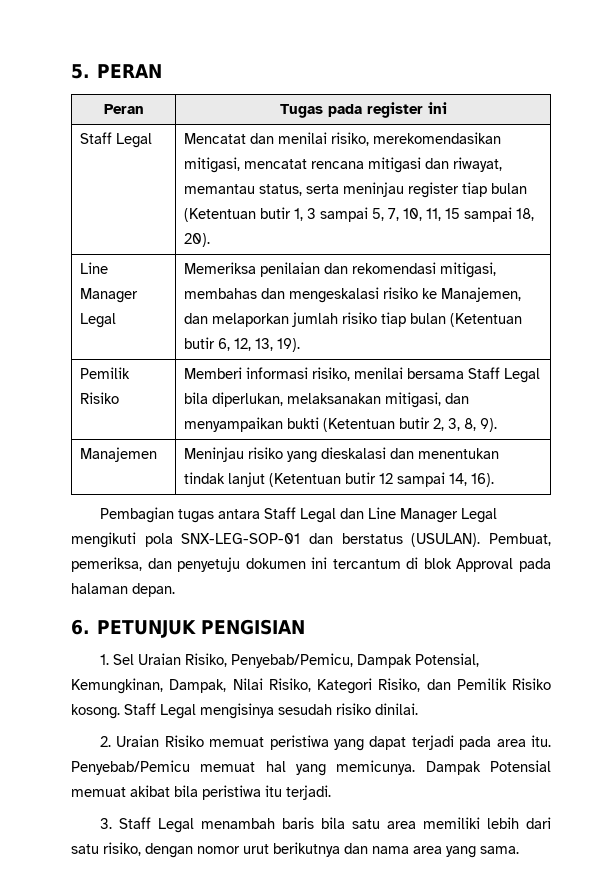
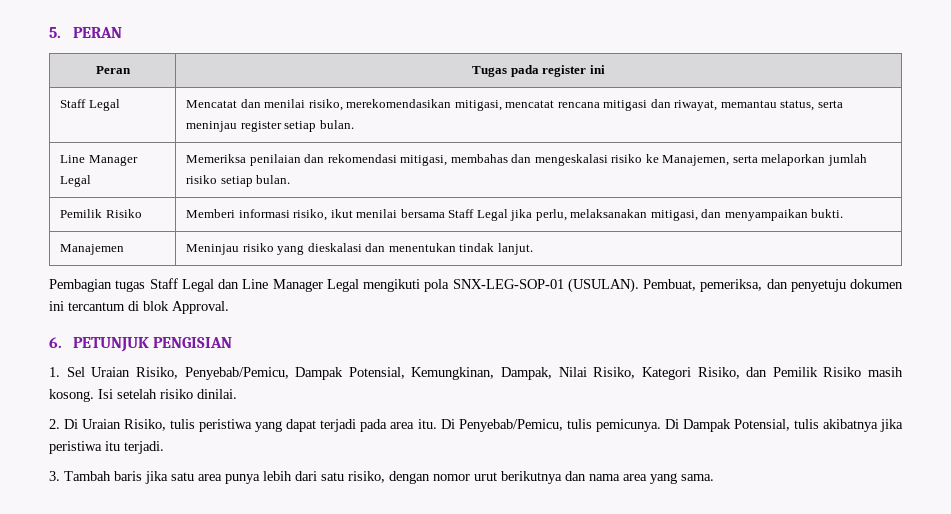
- Staff Legal | Mencatat dan menilai risiko, merekomendasikan mitigasi, mencatat rencana mitigasi dan riwayat, memantau status, serta meninjau register tiap bulan (Ketentuan butir 1, 3 sampai 5, 7, 10, 11, 15 sampai 18, 20).
+ Staff Legal | Mencatat dan menilai risiko, merekomendasikan mitigasi, mencatat rencana mitigasi dan riwayat, memantau status, serta meninjau register setiap bulan.
- Line Manager Legal | Memeriksa penilaian dan rekomendasi mitigasi, membahas dan mengeskalasi risiko ke Manajemen, dan melaporkan jumlah risiko tiap bulan (Ketentuan butir 6, 12, 13, 19).
+ Line Manager Legal | Memeriksa penilaian dan rekomendasi mitigasi, membahas dan mengeskalasi risiko ke Manajemen, serta melaporkan jumlah risiko setiap bulan.
- Pemilik Risiko | Memberi informasi risiko, menilai bersama Staff Legal bila diperlukan, melaksanakan mitigasi, dan menyampaikan bukti (Ketentuan butir 2, 3, 8, 9).
+ Pemilik Risiko | Memberi informasi risiko, ikut menilai bersama Staff Legal jika perlu, melaksanakan mitigasi, dan menyampaikan bukti.
- Manajemen | Meninjau risiko yang dieskalasi dan menentukan tindak lanjut (Ketentuan butir 12 sampai 14, 16).
+ Manajemen | Meninjau risiko yang dieskalasi dan menentukan tindak lanjut.
- Pembagian tugas antara Staff Legal dan Line Manager Legal mengikuti pola SNX-LEG-SOP-01 dan berstatus (USULAN).
+ Pembagian tugas Staff Legal dan Line Manager Legal mengikuti pola SNX-LEG-SOP-01 (USULAN).
- Pembuat, pemeriksa, dan penyetuju dokumen ini tercantum di blok Approval pada halaman depan.
+ Pembuat, pemeriksa, dan penyetuju dokumen ini tercantum di blok Approval.
- 1. Sel Uraian Risiko, Penyebab/Pemicu, Dampak Potensial, Kemungkinan, Dampak, Nilai Risiko, Kategori Risiko, dan Pemilik Risiko kosong. Staff Legal mengisinya sesudah risiko dinilai.
+ 1. Sel Uraian Risiko, Penyebab/Pemicu, Dampak Potensial, Kemungkinan, Dampak, Nilai Risiko, Kategori Risiko, dan Pemilik Risiko masih kosong. Isi setelah risiko dinilai.
- 2. Uraian Risiko memuat peristiwa yang dapat terjadi pada area itu.
+ 2. Di Uraian Risiko, tulis peristiwa yang dapat terjadi pada area itu.
- Penyebab/Pemicu memuat hal yang memicunya. Dampak Potensial memuat akibat bila peristiwa itu terjadi.
+ Di Penyebab/Pemicu, tulis pemicunya. Di Dampak Potensial, tulis akibatnya jika peristiwa itu terjadi.
- 3. Staff Legal menambah baris bila satu area memiliki lebih dari satu risiko, dengan nomor urut berikutnya dan nama area yang sama.
+ 3. Tambah baris jika satu area punya lebih dari satu risiko, dengan nomor urut berikutnya dan nama area yang sama.

